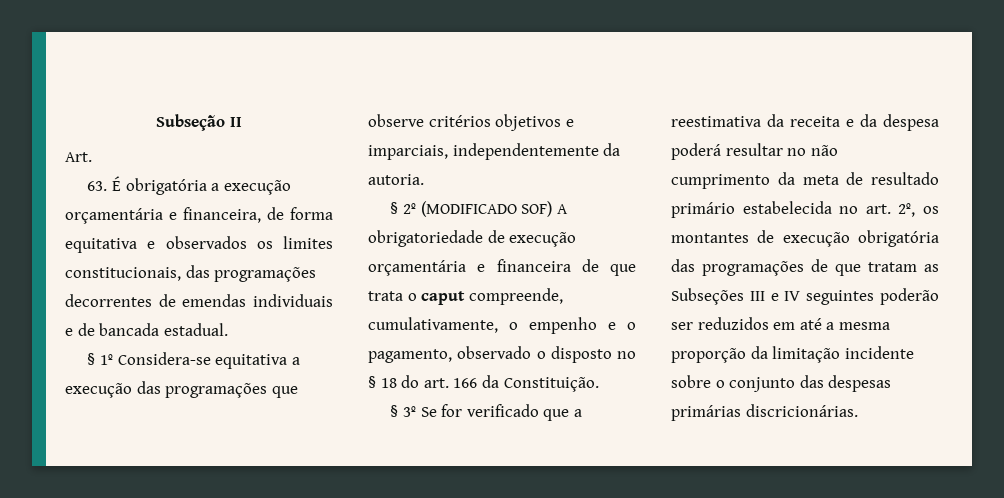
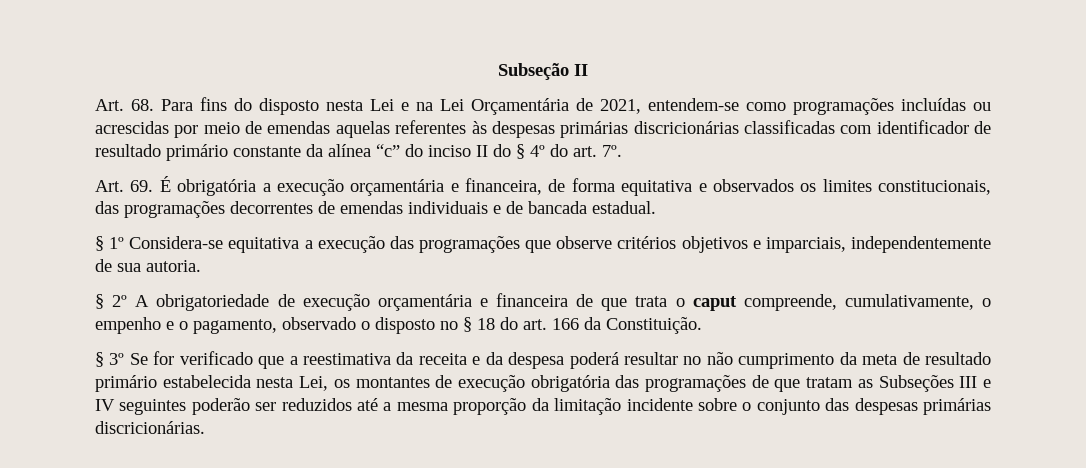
- Art.
- 63. É obrigatória a execução orçamentária e financeira, de forma equitativa e observados os limites constitucionais, das programações decorrentes de emendas individuais e de bancada estadual.
+ Art. 68. Para fins do disposto nesta Lei e na Lei Orçamentária de 2021, entendem-se como programações incluídas ou acrescidas por meio de emendas aquelas referentes às despesas primárias discricionárias classificadas com identificador de resultado primário constante da alínea “c” do inciso II do § 4º do art. 7º.
+ Art. 69. É obrigatória a execução orçamentária e financeira, de forma equitativa e observados os limites constitucionais, das programações decorrentes de emendas individuais e de bancada estadual.
- § 1º Considera-se equitativa a execução das programações que observe critérios objetivos e imparciais, independentemente da autoria.
+ § 1º Considera-se equitativa a execução das programações que observe critérios objetivos e imparciais, independentemente de sua autoria.
- § 2º (MODIFICADO SOF) A obrigatoriedade de execução orçamentária e financeira de que trata o caput compreende, cumulativamente, o empenho e o pagamento, observado o disposto no § 18 do art. 166 da Constituição.
+ § 2º A obrigatoriedade de execução orçamentária e financeira de que trata o caput compreende, cumulativamente, o empenho e o pagamento, observado o disposto no § 18 do art. 166 da Constituição.
- § 3º Se for verificado que a reestimativa da receita e da despesa poderá resultar no não cumprimento da meta de resultado primário estabelecida no art. 2º, os montantes de execução obrigatória das programações de que tratam as Subseções III e IV seguintes poderão ser reduzidos em até a mesma proporção da limitação incidente sobre o conjunto das despesas primárias discricionárias.
+ § 3º Se for verificado que a reestimativa da receita e da despesa poderá resultar no não cumprimento da meta de resultado primário estabelecida nesta Lei, os montantes de execução obrigatória das programações de que tratam as Subseções III e IV seguintes poderão ser reduzidos até a mesma proporção da limitação incidente sobre o conjunto das despesas primárias discricionárias.

